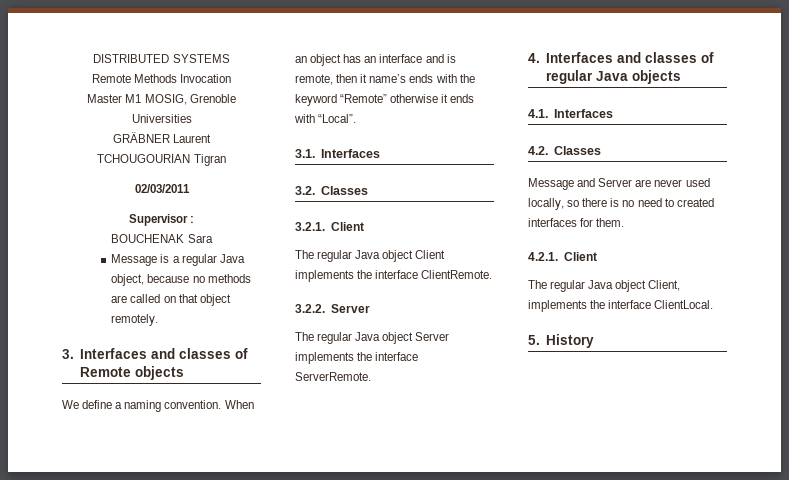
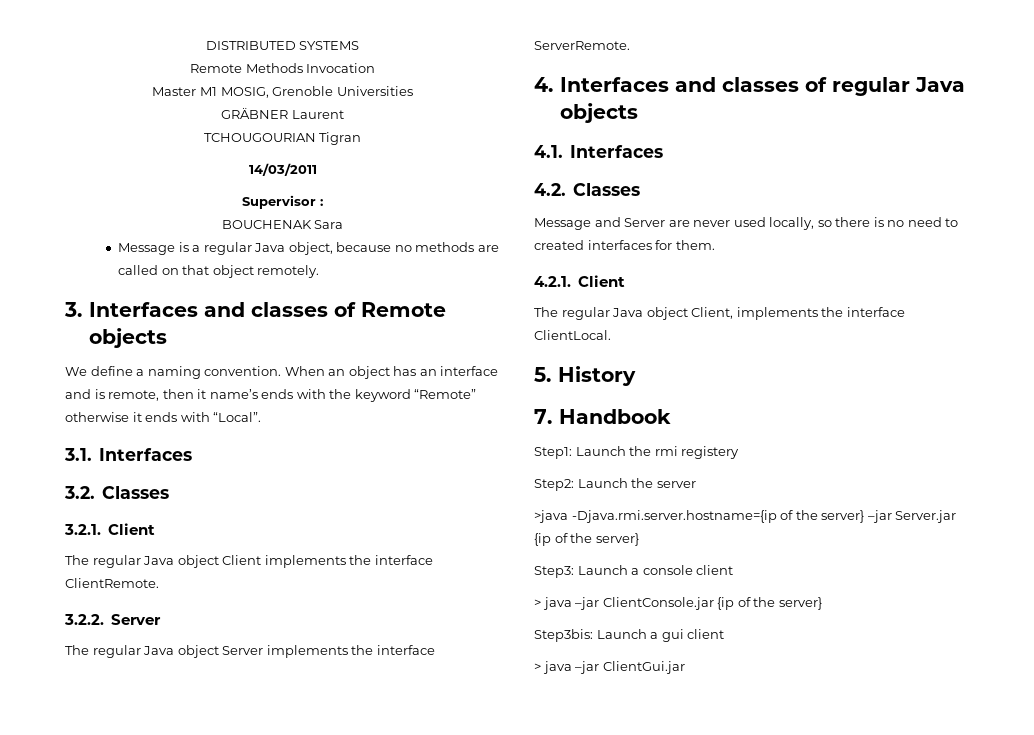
- 02/03/2011
+ 14/03/2011
+ 7. Handbook
+ Step1: Launch the rmi registery
+ Step2: Launch the server
+ >java -Djava.rmi.server.hostname={ip of the server} –jar Server.jar {ip of the server}
+ Step3: Launch a console client
+ > java –jar ClientConsole.jar {ip of the server}
+ Step3bis: Launch a gui client
+ > java –jar ClientGui.jar

